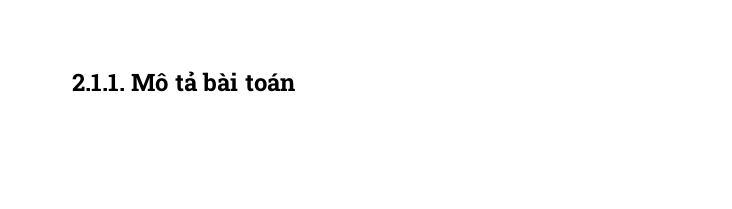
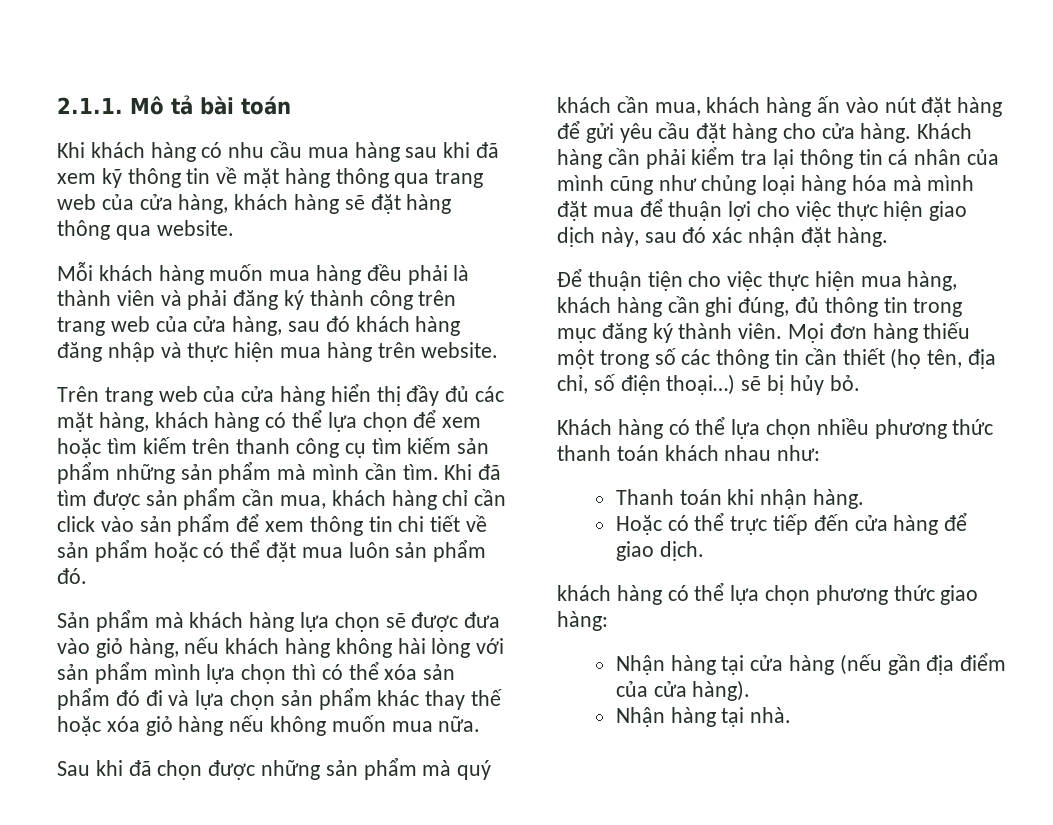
+ Khi khách hàng có nhu cầu mua hàng sau khi đã xem kỹ thông tin về mặt hàng thông qua trang web của cửa hàng, khách hàng sẽ đặt hàng thông qua website.
+ Mỗi khách hàng muốn mua hàng đều phải là thành viên và phải đăng ký thành công trên trang web của cửa hàng, sau đó khách hàng đăng nhập và thực hiện mua hàng trên website.
+ Trên trang web của cửa hàng hiển thị đầy đủ các mặt hàng, khách hàng có thể lựa chọn để xem hoặc tìm kiếm trên thanh công cụ tìm kiếm sản phẩm những sản phẩm mà mình cần tìm. Khi đã tìm được sản phẩm cần mua, khách hàng chỉ cần click vào sản phẩm để xem thông tin chi tiết về sản phẩm hoặc có thể đặt mua luôn sản phẩm đó.
+ Sản phẩm mà khách hàng lựa chọn sẽ được đưa vào giỏ hàng, nếu khách hàng không hài lòng với sản phẩm mình lựa chọn thì có thể xóa sản phẩm đó đi và lựa chọn sản phẩm khác thay thế hoặc xóa giỏ hàng nếu không muốn mua nữa.
+ Sau khi đã chọn được những sản phẩm mà quý khách cần mua, khách hàng ấn vào nút đặt hàng để gửi yêu cầu đặt hàng cho cửa hàng. Khách hàng cần phải kiểm tra lại thông tin cá nhân của mình cũng như chủng loại hàng hóa mà mình đặt mua để thuận lợi cho việc thực hiện giao dịch này, sau đó xác nhận đặt hàng.
+ Để thuận tiện cho việc thực hiện mua hàng, khách hàng cần ghi đúng, đủ thông tin trong mục đăng ký thành viên. Mọi đơn hàng thiếu một trong số các thông tin cần thiết (họ tên, địa chỉ, số điện thoại…) sẽ bị hủy bỏ.
+ Khách hàng có thể lựa chọn nhiều phương thức thanh toán khách nhau như:
+ Thanh toán khi nhận hàng.
+ Hoặc có thể trực tiếp đến cửa hàng để giao dịch.
+ khách hàng có thể lựa chọn phương thức giao hàng:
+ Nhận hàng tại cửa hàng (nếu gần địa điểm của cửa hàng).
+ Nhận hàng tại nhà.

